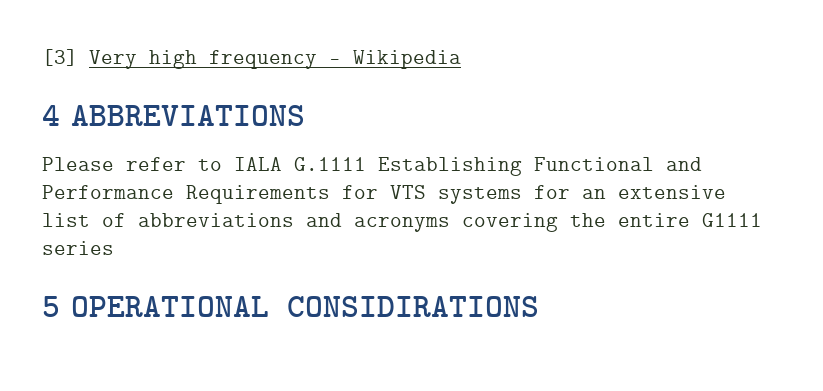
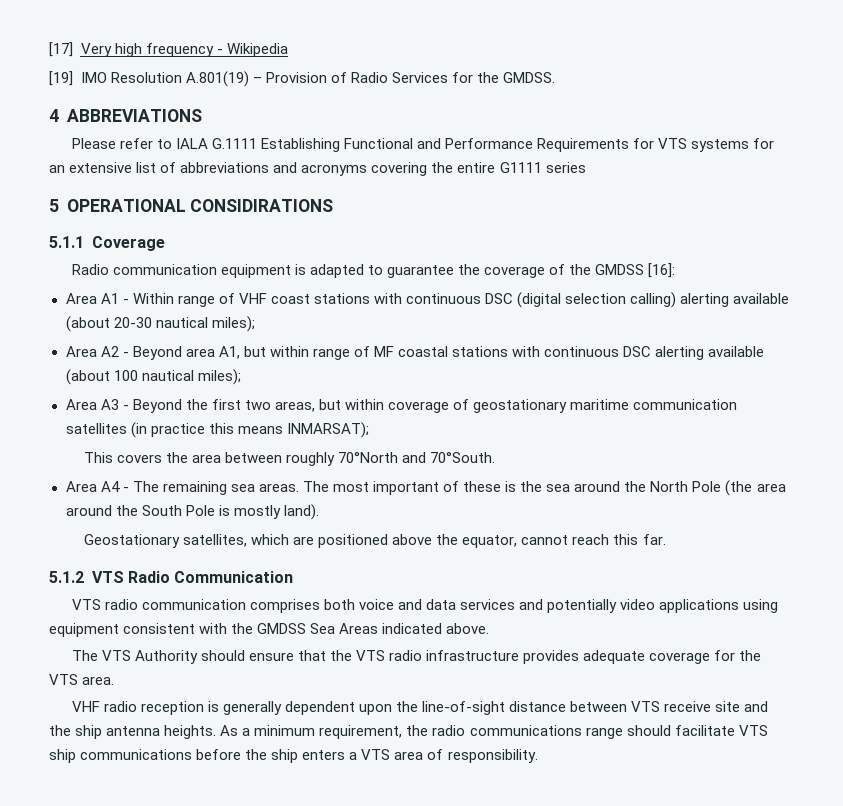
- [3] Very high frequency - Wikipedia
+ [17] Very high frequency - Wikipedia
+ [19] IMO Resolution A.801(19) – Provision of Radio Services for the GMDSS.
+ 5.1.1 Coverage
+ Radio communication equipment is adapted to guarantee the coverage of the GMDSS [16]:
+ Area A1 - Within range of VHF coast stations with continuous DSC (digital selection calling) alerting available (about 20-30 nautical miles);
+ Area A2 - Beyond area A1, but within range of MF coastal stations with continuous DSC alerting available (about 100 nautical miles);
+ Area A3 - Beyond the first two areas, but within coverage of geostationary maritime communication satellites (in practice this means INMARSAT);
+ This covers the area between roughly 70°North and 70°South.
+ Area A4 - The remaining sea areas. The most important of these is the sea around the North Pole (the area around the South Pole is mostly land).
+ Geostationary satellites, which are positioned above the equator, cannot reach this far.
+ 5.1.2 VTS Radio Communication
+ VTS radio communication comprises both voice and data services and potentially video applications using equipment consistent with the GMDSS Sea Areas indicated above.
+ The VTS Authority should ensure that the VTS radio infrastructure provides adequate coverage for the VTS area.
+ VHF radio reception is generally dependent upon the line-of-sight distance between VTS receive site and the ship antenna heights. As a minimum requirement, the radio communications range should facilitate VTS ship communications before the ship enters a VTS area of responsibility.

